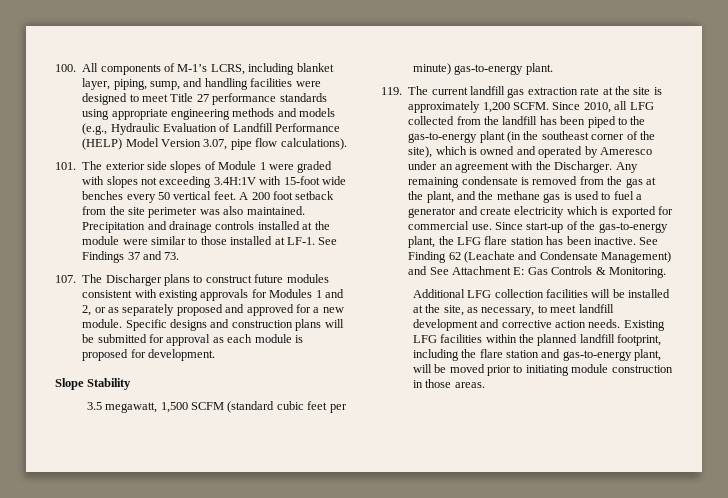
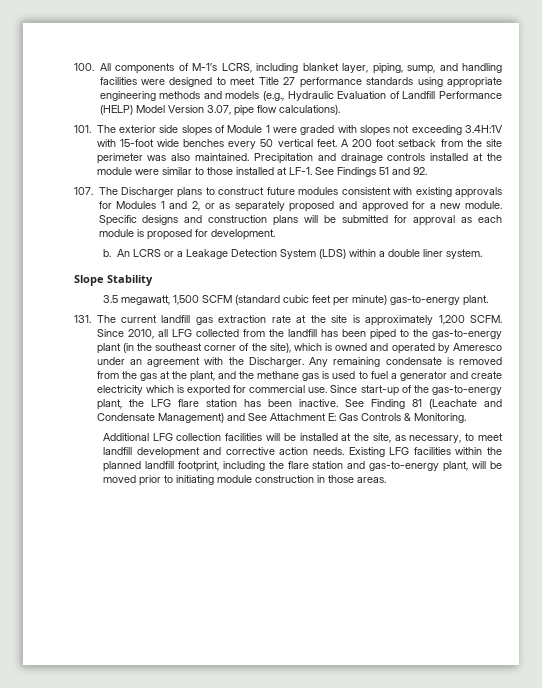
- See Findings 37 and 73.
+ See Findings 51 and 92.
+ b. An LCRS or a Leakage Detection System (LDS) within a double liner system.
- 119. The current landfill gas extraction rate at the site is approximately 1,200 SCFM.
+ 131. The current landfill gas extraction rate at the site is approximately 1,200 SCFM.
- See Finding 62 (Leachate and Condensate Management) and See Attachment E: Gas Controls & Monitoring.
+ See Finding 81 (Leachate and Condensate Management) and See Attachment E: Gas Controls & Monitoring.

